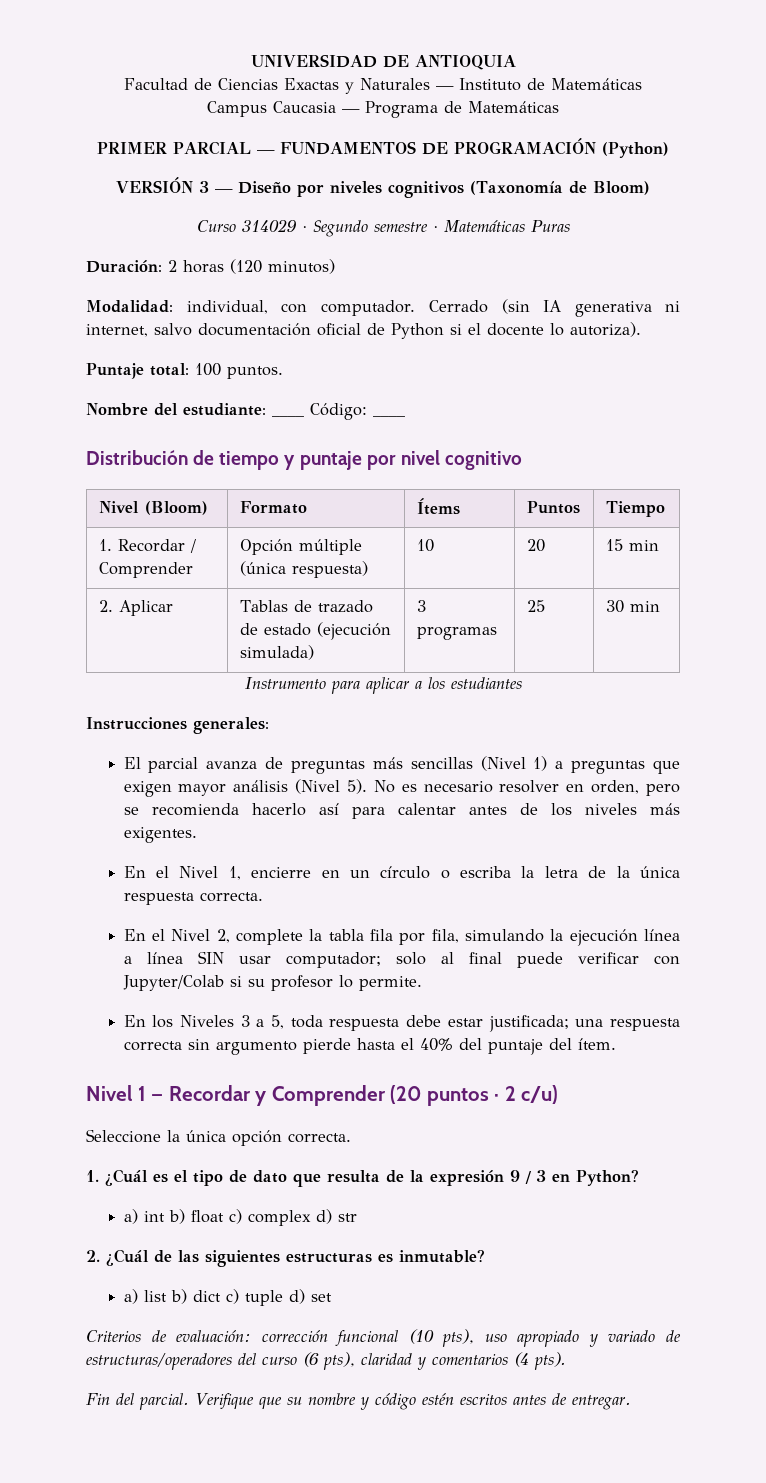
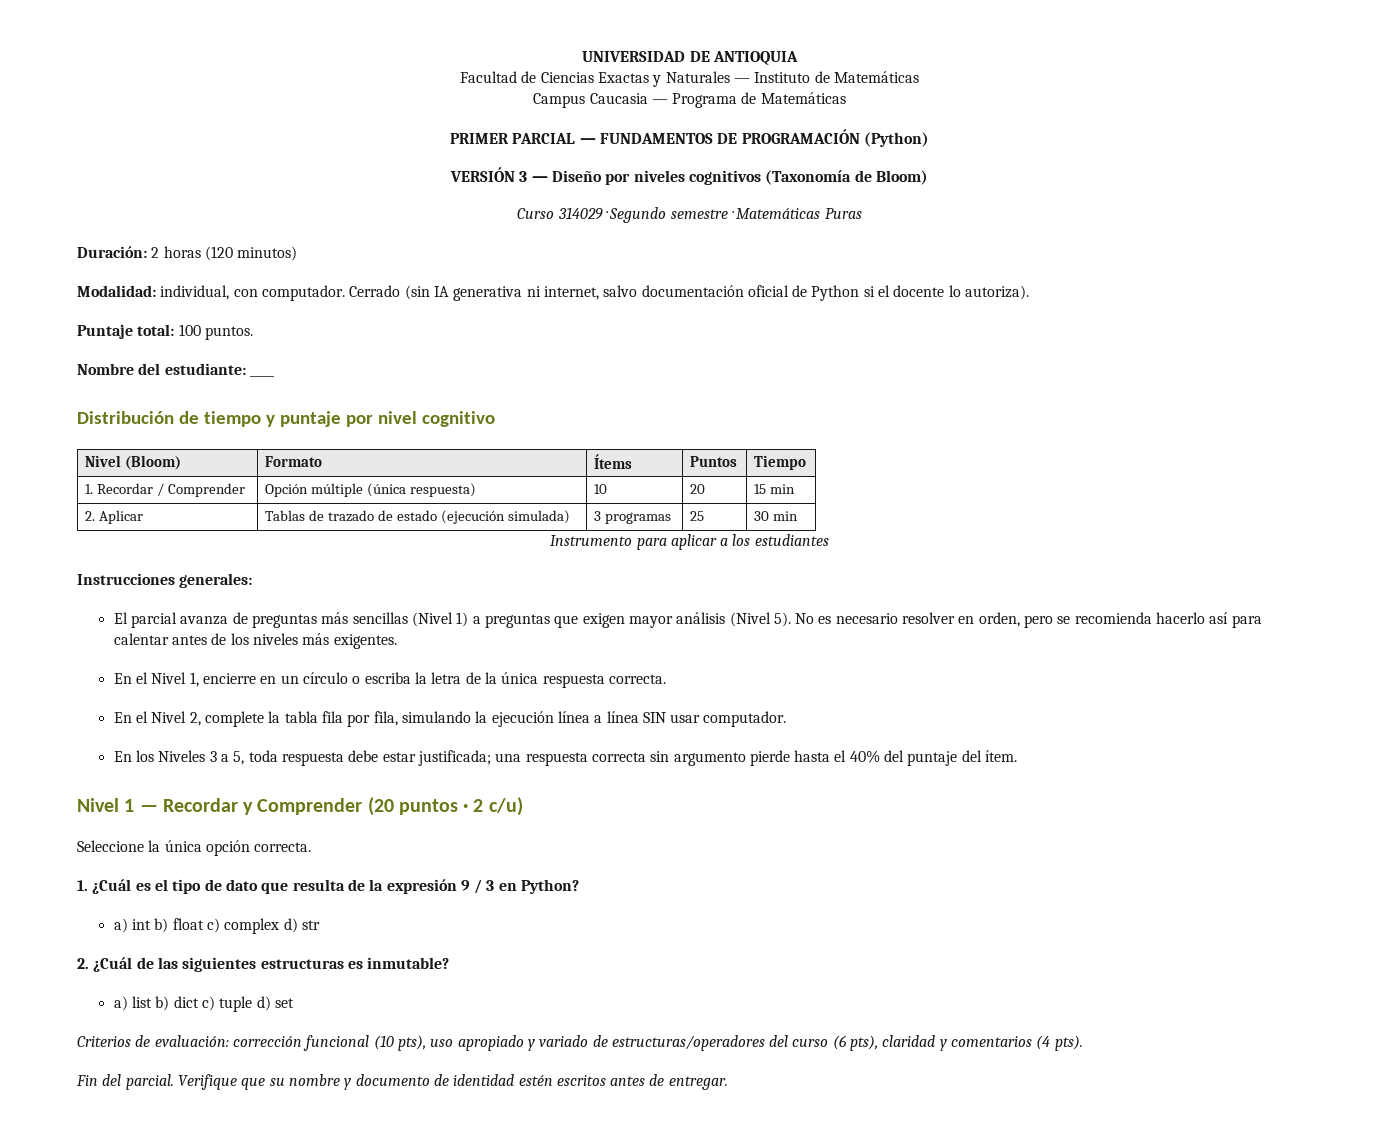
- Nombre del estudiante: ____ Código: ____
+ Nombre del estudiante: ____
- En el Nivel 2, complete la tabla fila por fila, simulando la ejecución línea a línea SIN usar computador; solo al final puede verificar con Jupyter/Colab si su profesor lo permite.
+ En el Nivel 2, complete la tabla fila por fila, simulando la ejecución línea a línea SIN usar computador.
- Verifique que su nombre y código estén escritos antes de entregar.
+ Verifique que su nombre y documento de identidad estén escritos antes de entregar.

